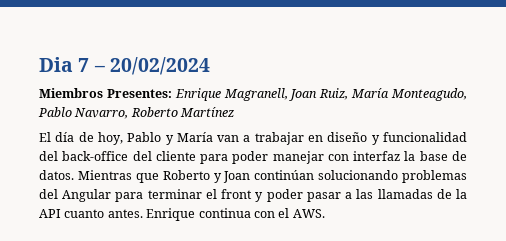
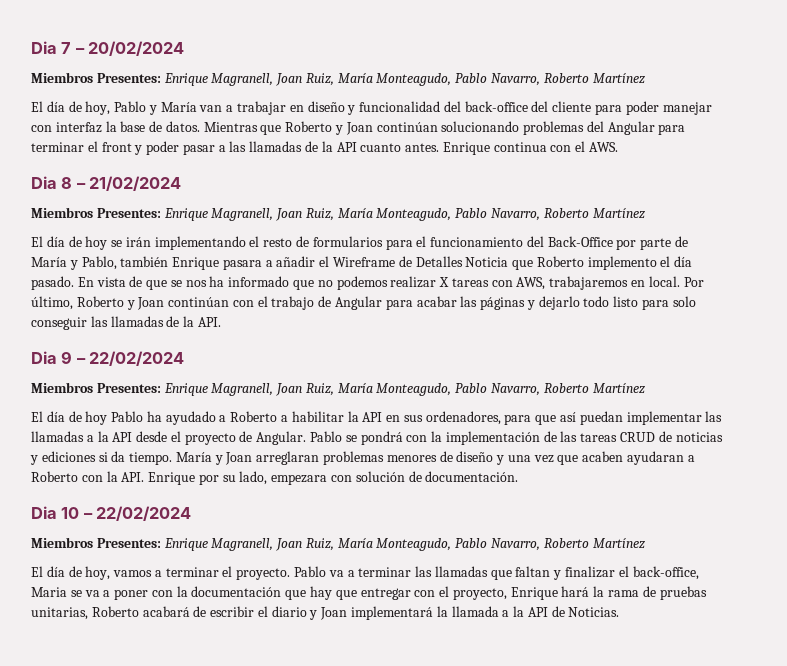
+ Dia 8 – 21/02/2024
+ Miembros Presentes: Enrique Magranell, Joan Ruiz, María Monteagudo, Pablo Navarro, Roberto Martínez
+ El día de hoy se irán implementando el resto de formularios para el funcionamiento del Back-Office por parte de María y Pablo, también Enrique pasara a añadir el Wireframe de Detalles Noticia que Roberto implemento el día pasado. En vista de que se nos ha informado que no podemos realizar X tareas con AWS, trabajaremos en local. Por último, Roberto y Joan continúan con el trabajo de Angular para acabar las páginas y dejarlo todo listo para solo conseguir las llamadas de la API.
+ Dia 9 – 22/02/2024
+ Miembros Presentes: Enrique Magranell, Joan Ruiz, María Monteagudo, Pablo Navarro, Roberto Martínez
+ El día de hoy Pablo ha ayudado a Roberto a habilitar la API en sus ordenadores, para que así puedan implementar las llamadas a la API desde el proyecto de Angular. Pablo se pondrá con la implementación de las tareas CRUD de noticias y ediciones si da tiempo. María y Joan arreglaran problemas menores de diseño y una vez que acaben ayudaran a Roberto con la API. Enrique por su lado, empezara con solución de documentación.
+ Dia 10 – 22/02/2024
+ Miembros Presentes: Enrique Magranell, Joan Ruiz, María Monteagudo, Pablo Navarro, Roberto Martínez
+ El día de hoy, vamos a terminar el proyecto. Pablo va a terminar las llamadas que faltan y finalizar el back-office, Maria se va a poner con la documentación que hay que entregar con el proyecto, Enrique hará la rama de pruebas unitarias, Roberto acabará de escribir el diario y Joan implementará la llamada a la API de Noticias.

